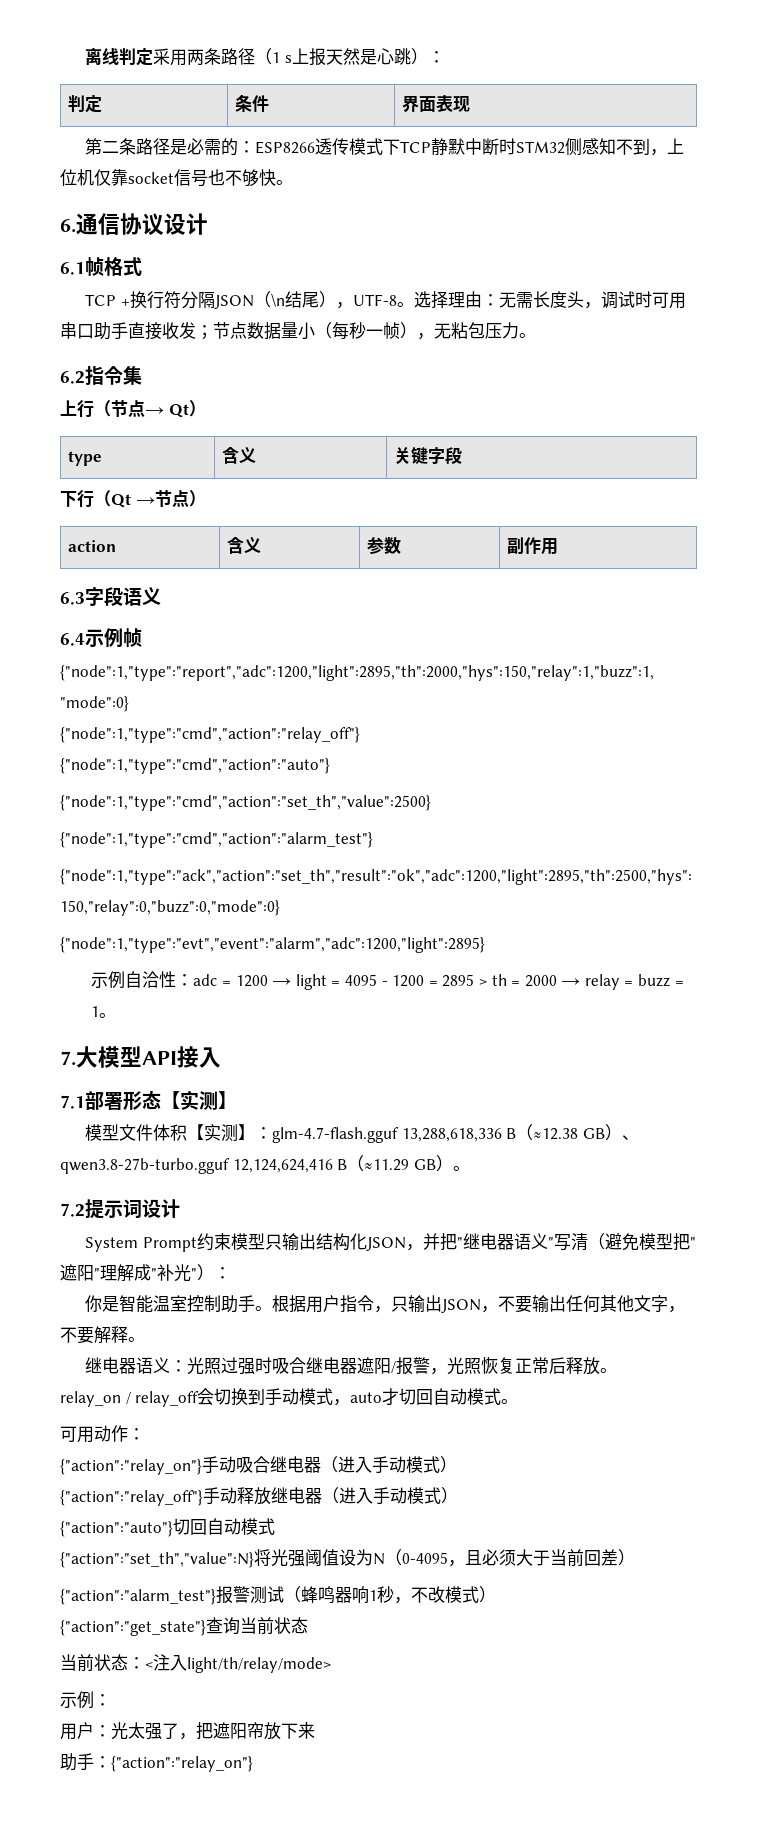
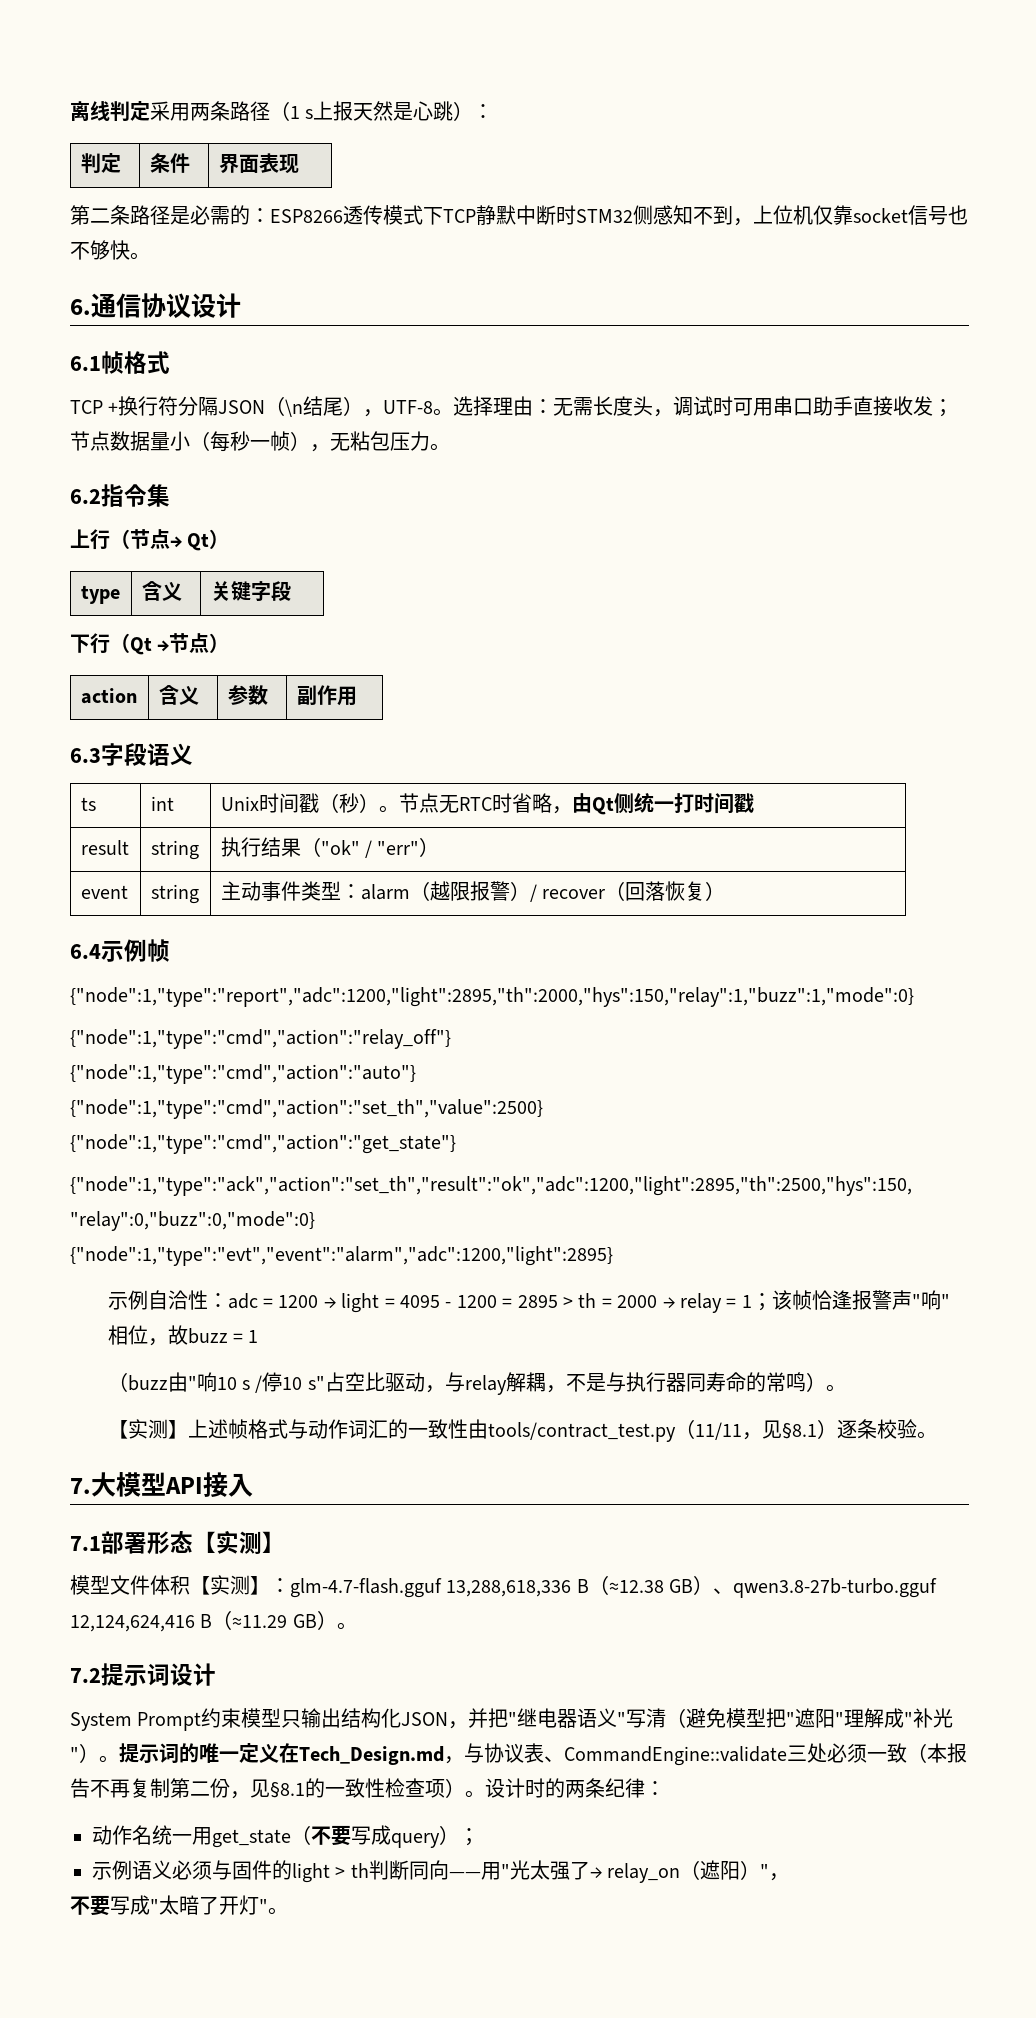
+ ts | int | Unix时间戳（秒）。节点无RTC时省略，由Qt侧统一打时间戳
+ result | string | 执行结果（"ok" / "err"）
+ event | string | 主动事件类型：alarm（越限报警）/ recover（回落恢复）
- {"node":1,"type":"cmd","action":"alarm_test"}
+ {"node":1,"type":"cmd","action":"get_state"}
- 示例自洽性：adc = 1200 → light = 4095 - 1200 = 2895 > th = 2000 → relay = buzz = 1。
+ 示例自洽性：adc = 1200 → light = 4095 - 1200 = 2895 > th = 2000 → relay = 1；该帧恰逢报警声"响"相位，故buzz = 1
+ （buzz由"响10 s /停10 s"占空比驱动，与relay解耦，不是与执行器同寿命的常鸣）。
+ 【实测】上述帧格式与动作词汇的一致性由tools/contract_test.py（11/11，见§8.1）逐条校验。
- System Prompt约束模型只输出结构化JSON，并把"继电器语义"写清（避免模型把"遮阳"理解成"补光"）：
- 你是智能温室控制助手。根据用户指令，只输出JSON，不要输出任何其他文字，不要解释。
- 继电器语义：光照过强时吸合继电器遮阳/报警，光照恢复正常后释放。
- relay_on / relay_off会切换到手动模式，auto才切回自动模式。
- 可用动作：
- {"action":"relay_on"}手动吸合继电器（进入手动模式）
- {"action":"relay_off"}手动释放继电器（进入手动模式）
- {"action":"auto"}切回自动模式
- {"action":"set_th","value":N}将光强阈值设为N（0-4095，且必须大于当前回差）
- {"action":"alarm_test"}报警测试（蜂鸣器响1秒，不改模式）
- {"action":"get_state"}查询当前状态
- 当前状态：<注入light/th/relay/mode>
- 示例：
- 用户：光太强了，把遮阳帘放下来
- 助手：{"action":"relay_on"}
+ System Prompt约束模型只输出结构化JSON，并把"继电器语义"写清（避免模型把"遮阳"理解成"补光"）。提示词的唯一定义在Tech_Design.md，与协议表、CommandEngine::validate三处必须一致（本报告不再复制第二份，见§8.1的一致性检查项）。设计时的两条纪律：
+ 动作名统一用get_state（不要写成query）；
+ 示例语义必须与固件的light > th判断同向——用"光太强了→ relay_on（遮阳）"，
+ 不要写成"太暗了开灯"。

